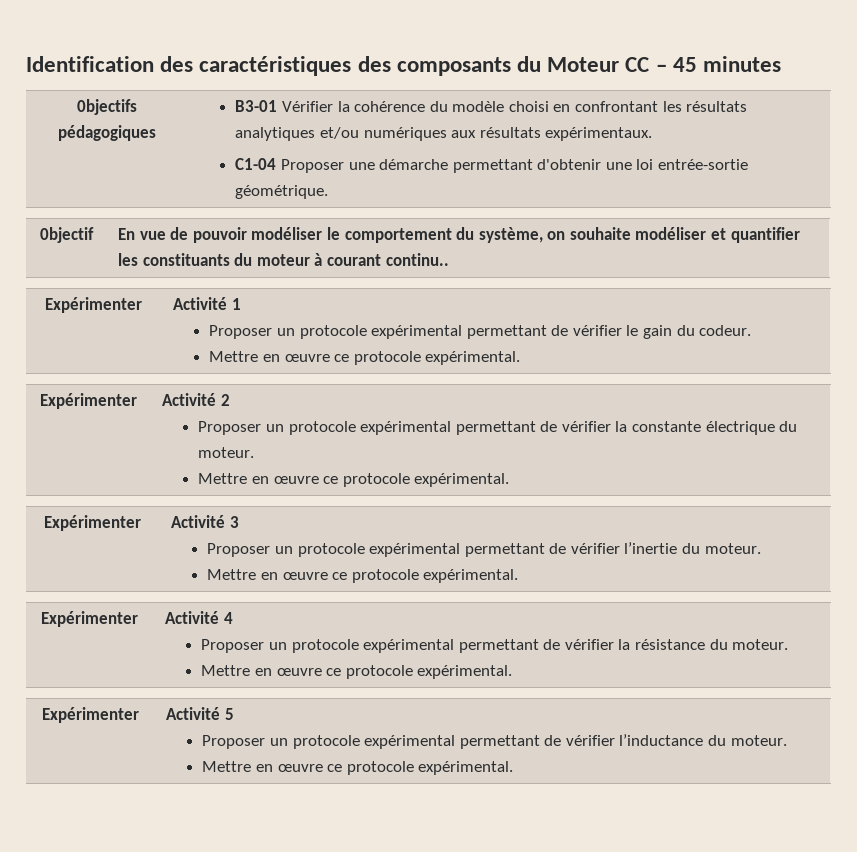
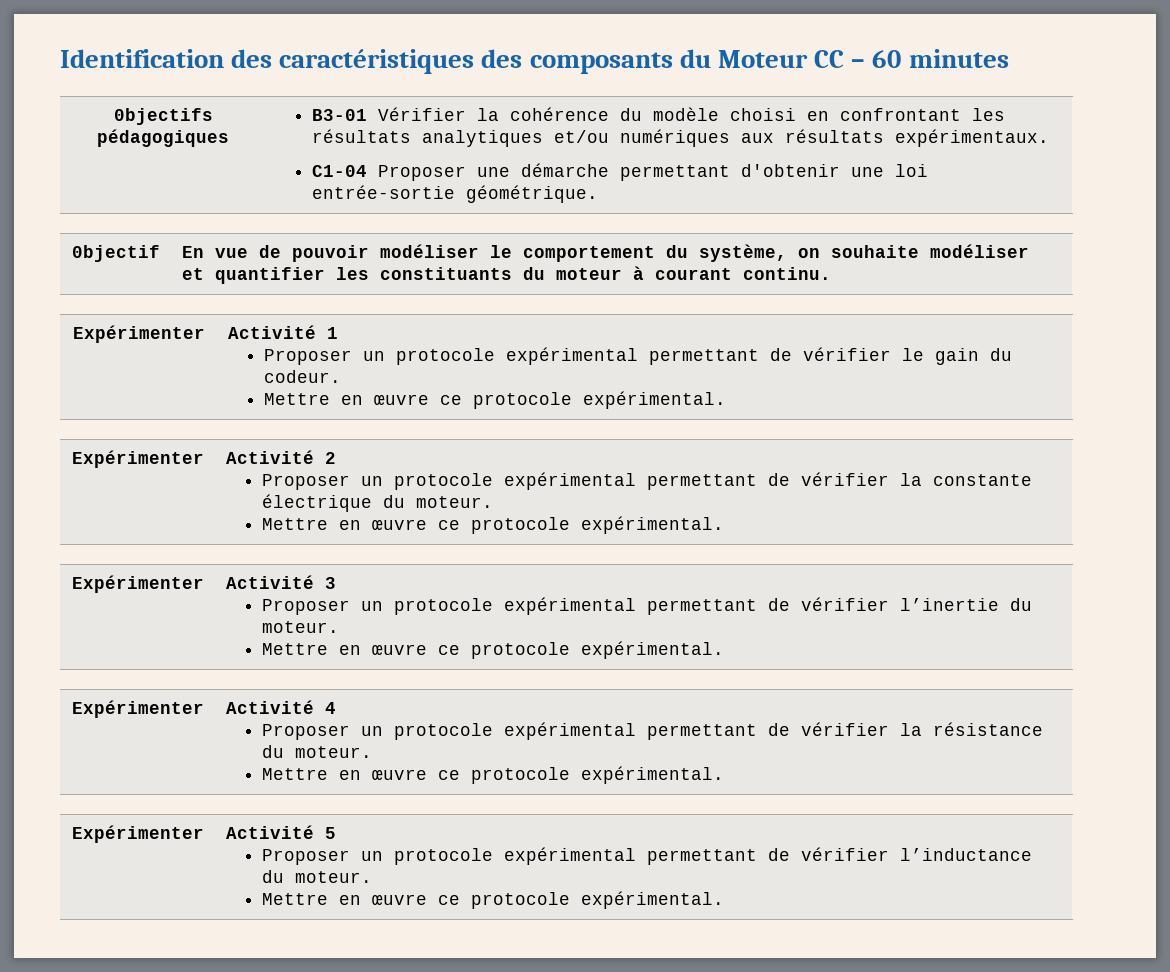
- Identification des caractéristiques des composants du Moteur CC – 45 minutes
+ Identification des caractéristiques des composants du Moteur CC – 60 minutes
- 0bjectif | En vue de pouvoir modéliser le comportement du système, on souhaite modéliser et quantifier les constituants du moteur à courant continu..
+ 0bjectif | En vue de pouvoir modéliser le comportement du système, on souhaite modéliser et quantifier les constituants du moteur à courant continu.

